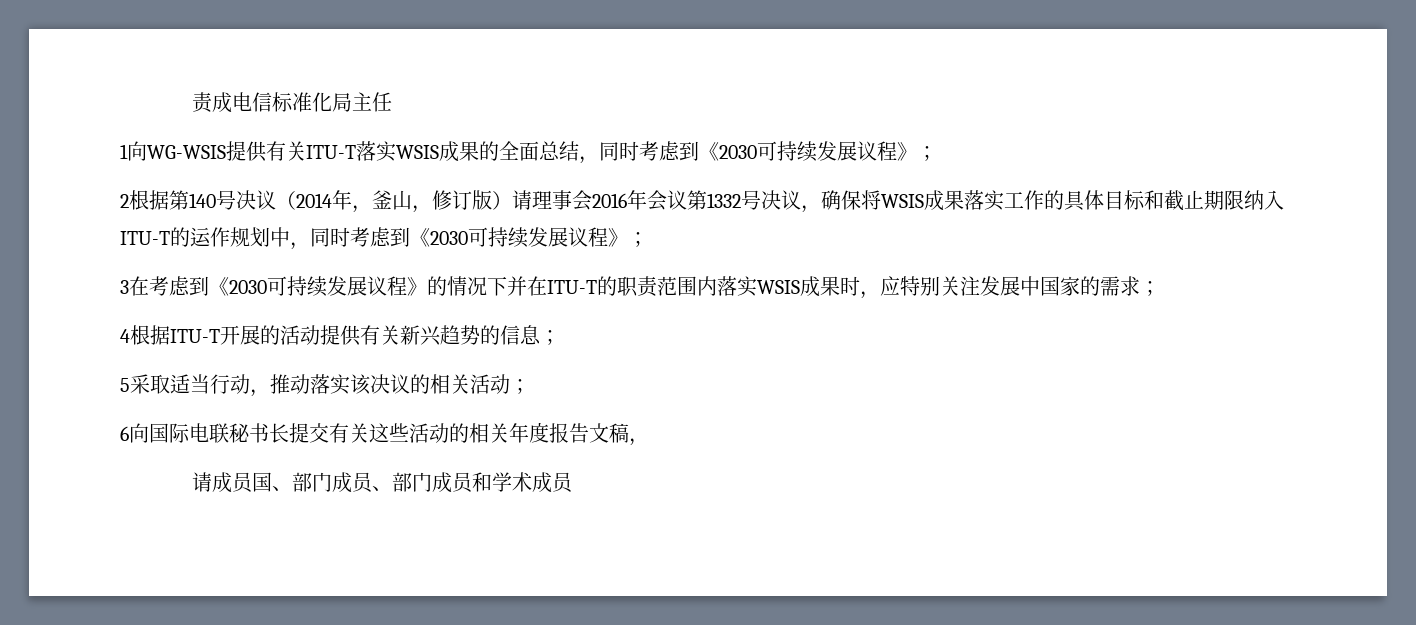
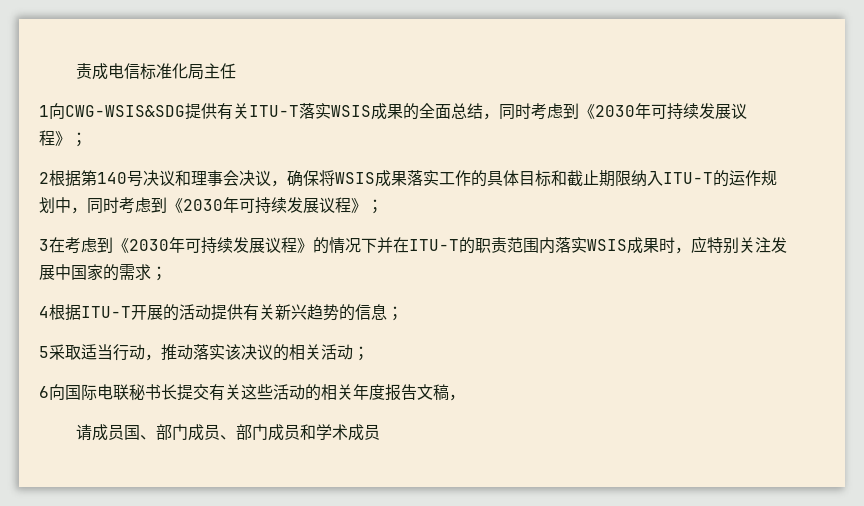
- 1向WG-WSIS提供有关ITU-T落实WSIS成果的全面总结，同时考虑到《2030可持续发展议程》；
+ 1向CWG-WSIS&SDG提供有关ITU-T落实WSIS成果的全面总结，同时考虑到《2030年可持续发展议程》；
- 2根据第140号决议（2014年，釜山，修订版）请理事会2016年会议第1332号决议，确保将WSIS成果落实工作的具体目标和截止期限纳入ITU-T的运作规划中，同时考虑到《2030可持续发展议程》；
+ 2根据第140号决议和理事会决议，确保将WSIS成果落实工作的具体目标和截止期限纳入ITU-T的运作规划中，同时考虑到《2030年可持续发展议程》；
- 3在考虑到《2030可持续发展议程》的情况下并在ITU-T的职责范围内落实WSIS成果时，应特别关注发展中国家的需求；
+ 3在考虑到《2030年可持续发展议程》的情况下并在ITU-T的职责范围内落实WSIS成果时，应特别关注发展中国家的需求；

